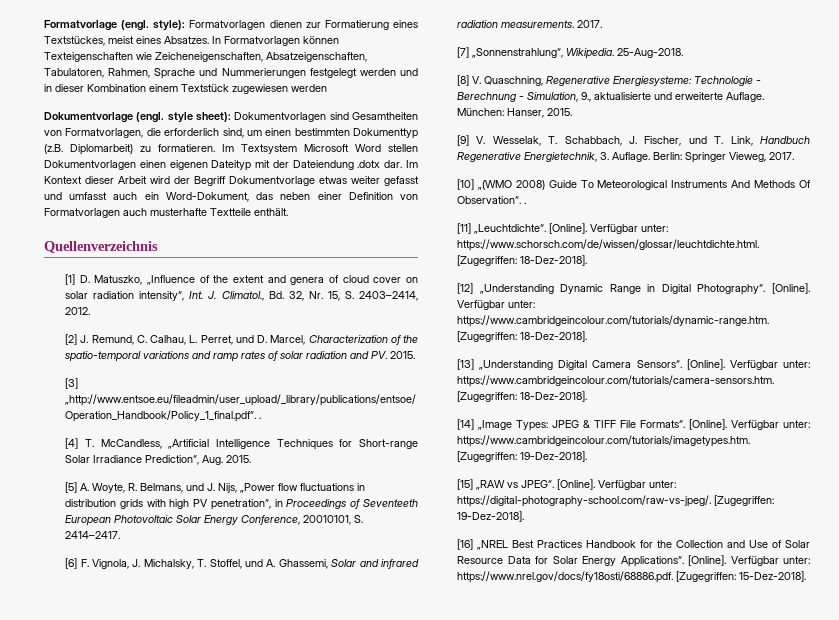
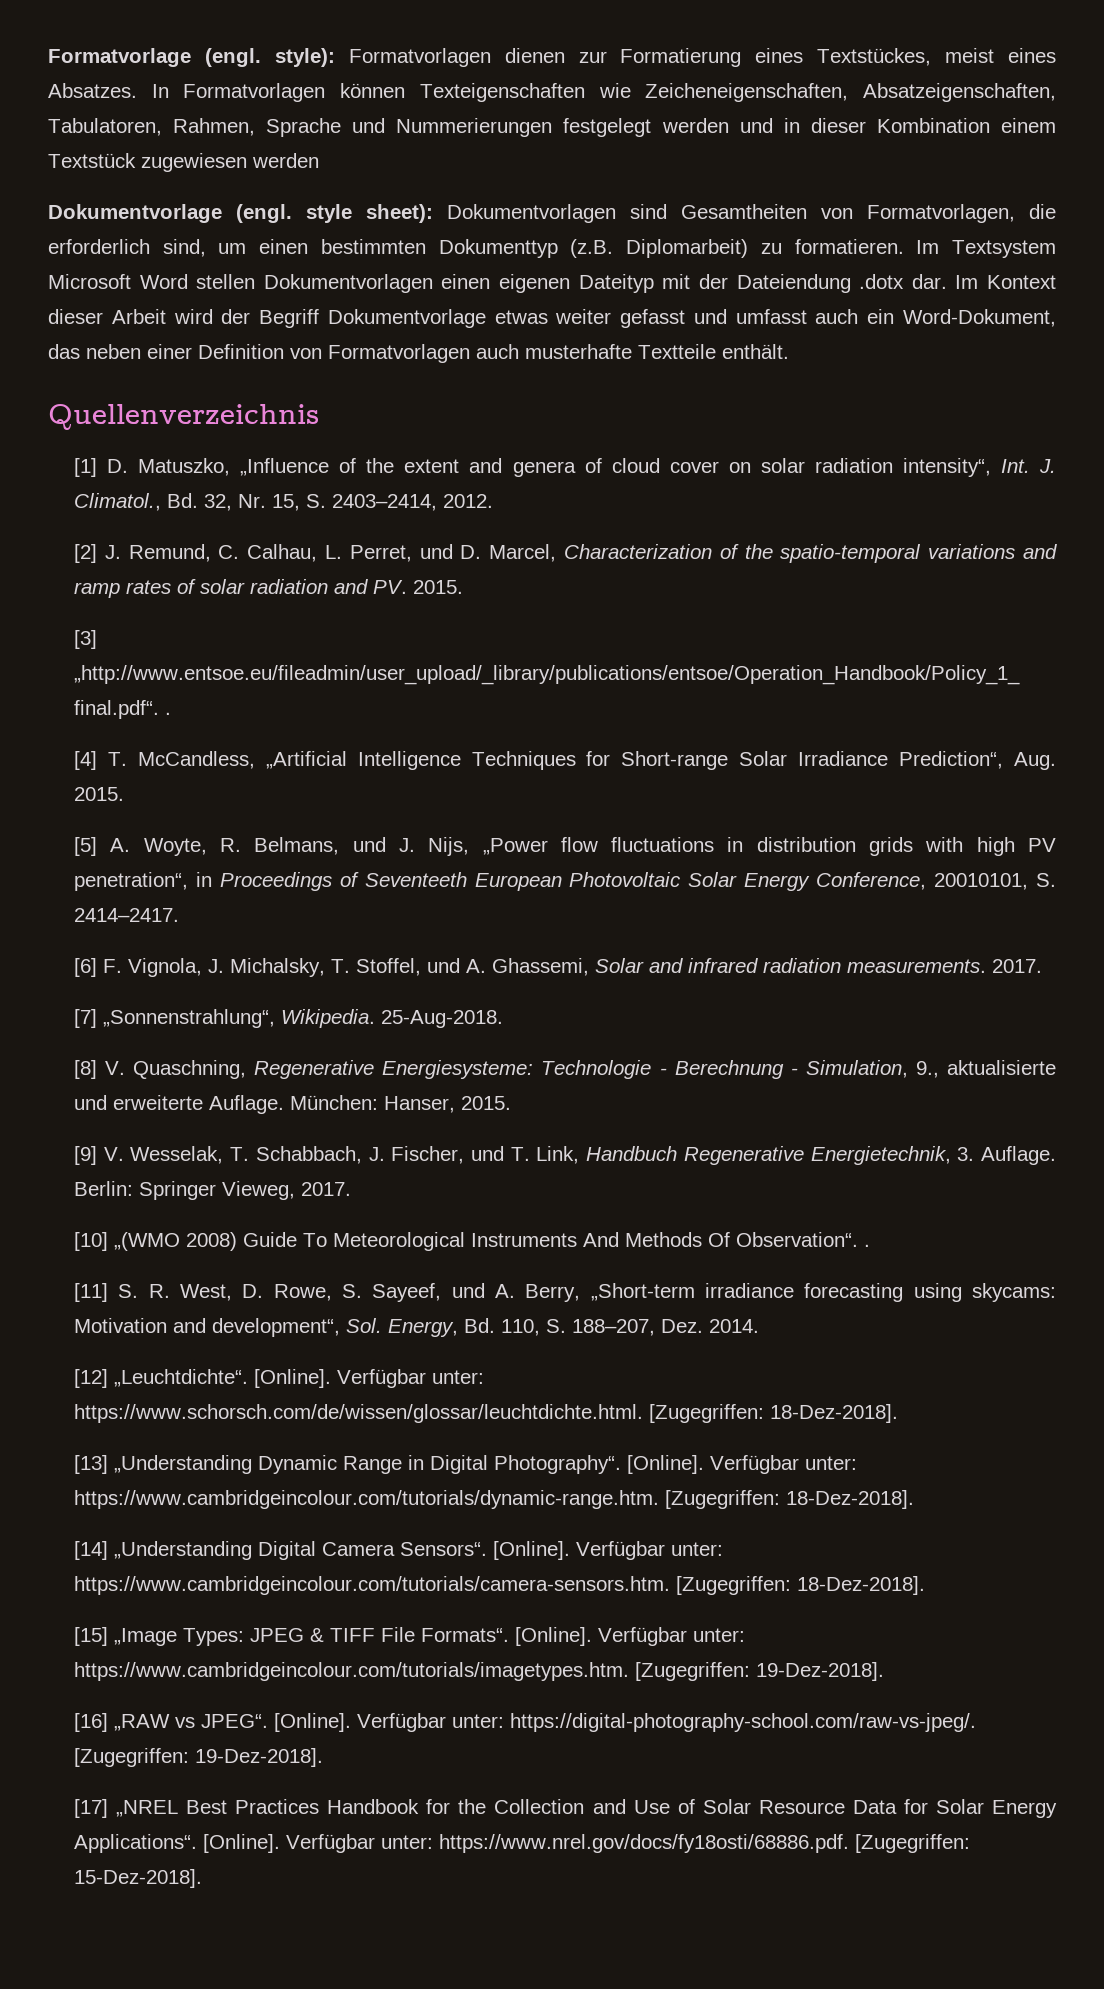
- [11] „Leuchtdichte“.
+ [11] S. R. West, D. Rowe, S. Sayeef, und A. Berry, „Short-term irradiance forecasting using skycams: Motivation and development“, Sol. Energy, Bd. 110, S. 188–207, Dez. 2014.
+ [12] „Leuchtdichte“.
- [12] „Understanding Dynamic Range in Digital Photography“.
+ [13] „Understanding Dynamic Range in Digital Photography“.
- [13] „Understanding Digital Camera Sensors“.
+ [14] „Understanding Digital Camera Sensors“.
- [14] „Image Types: JPEG & TIFF File Formats“.
+ [15] „Image Types: JPEG & TIFF File Formats“.
- [15] „RAW vs JPEG“.
+ [16] „RAW vs JPEG“.
- [16] „NREL Best Practices Handbook for the Collection and Use of Solar Resource Data for Solar Energy Applications“.
+ [17] „NREL Best Practices Handbook for the Collection and Use of Solar Resource Data for Solar Energy Applications“.

